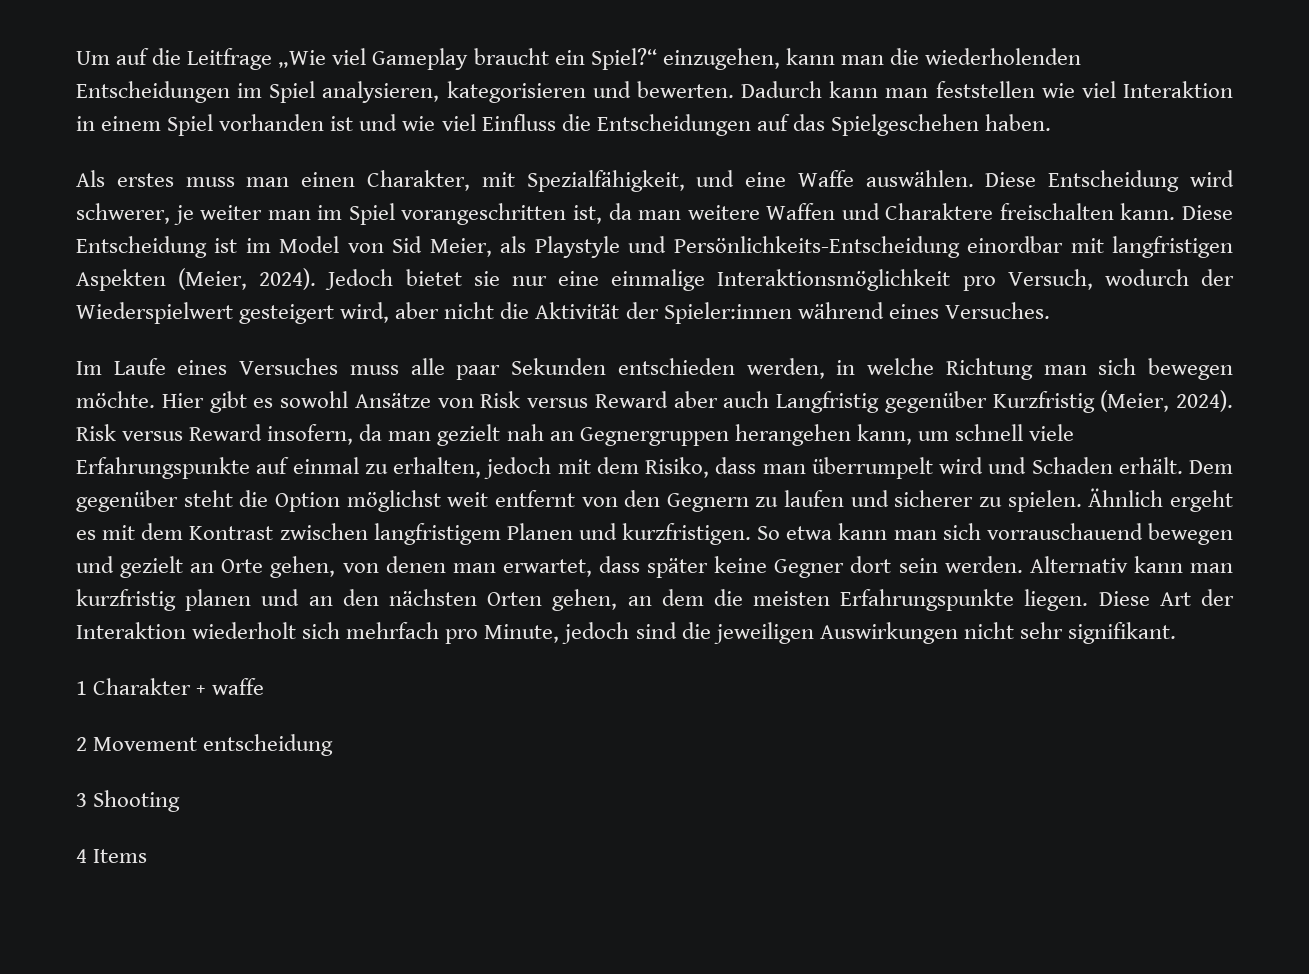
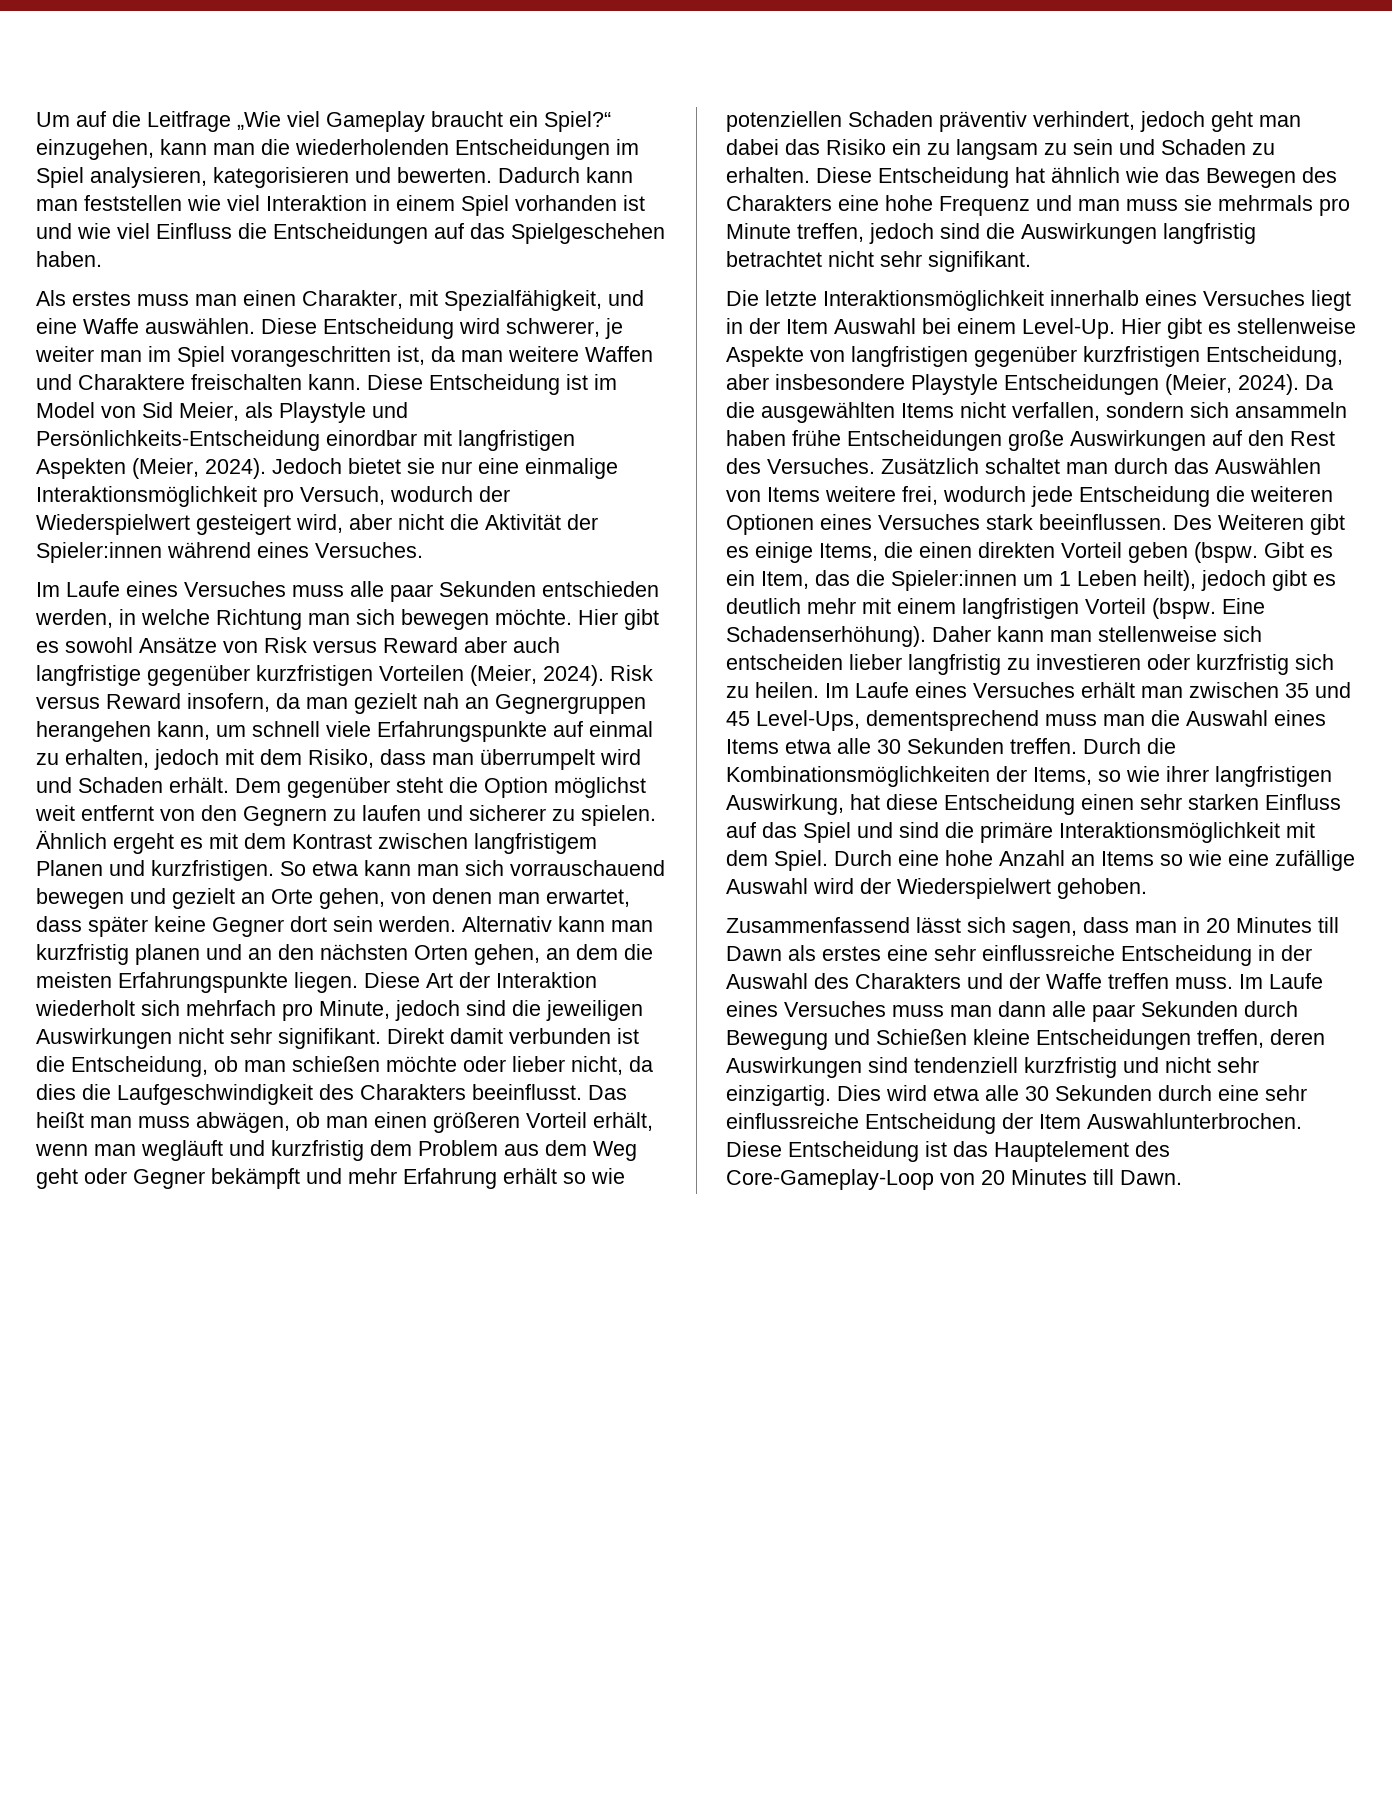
- Hier gibt es sowohl Ansätze von Risk versus Reward aber auch Langfristig gegenüber Kurzfristig (Meier, 2024).
+ Hier gibt es sowohl Ansätze von Risk versus Reward aber auch langfristige gegenüber kurzfristigen Vorteilen (Meier, 2024).
- Diese Art der Interaktion wiederholt sich mehrfach pro Minute, jedoch sind die jeweiligen Auswirkungen nicht sehr signifikant.
- 1 Charakter + waffe
- 2 Movement entscheidung
- 3 Shooting
- 4 Items
+ Diese Art der Interaktion wiederholt sich mehrfach pro Minute, jedoch sind die jeweiligen Auswirkungen nicht sehr signifikant. Direkt damit verbunden ist die Entscheidung, ob man schießen möchte oder lieber nicht, da dies die Laufgeschwindigkeit des Charakters beeinflusst. Das heißt man muss abwägen, ob man einen größeren Vorteil erhält, wenn man wegläuft und kurzfristig dem Problem aus dem Weg geht oder Gegner bekämpft und mehr Erfahrung erhält so wie potenziellen Schaden präventiv verhindert, jedoch geht man dabei das Risiko ein zu langsam zu sein und Schaden zu erhalten. Diese Entscheidung hat ähnlich wie das Bewegen des Charakters eine hohe Frequenz und man muss sie mehrmals pro Minute treffen, jedoch sind die Auswirkungen langfristig betrachtet nicht sehr signifikant.
+ Die letzte Interaktionsmöglichkeit innerhalb eines Versuches liegt in der Item Auswahl bei einem Level-Up. Hier gibt es stellenweise Aspekte von langfristigen gegenüber kurzfristigen Entscheidung, aber insbesondere Playstyle Entscheidungen (Meier, 2024). Da die ausgewählten Items nicht verfallen, sondern sich ansammeln haben frühe Entscheidungen große Auswirkungen auf den Rest des Versuches. Zusätzlich schaltet man durch das Auswählen von Items weitere frei, wodurch jede Entscheidung die weiteren Optionen eines Versuches stark beeinflussen. Des Weiteren gibt es einige Items, die einen direkten Vorteil geben (bspw. Gibt es ein Item, das die Spieler:innen um 1 Leben heilt), jedoch gibt es deutlich mehr mit einem langfristigen Vorteil (bspw. Eine Schadenserhöhung). Daher kann man stellenweise sich entscheiden lieber langfristig zu investieren oder kurzfristig sich zu heilen. Im Laufe eines Versuches erhält man zwischen 35 und 45 Level-Ups, dementsprechend muss man die Auswahl eines Items etwa alle 30 Sekunden treffen. Durch die Kombinationsmöglichkeiten der Items, so wie ihrer langfristigen Auswirkung, hat diese Entscheidung einen sehr starken Einfluss auf das Spiel und sind die primäre Interaktionsmöglichkeit mit dem Spiel. Durch eine hohe Anzahl an Items so wie eine zufällige Auswahl wird der Wiederspielwert gehoben.
+ Zusammenfassend lässt sich sagen, dass man in 20 Minutes till Dawn als erstes eine sehr einflussreiche Entscheidung in der Auswahl des Charakters und der Waffe treffen muss. Im Laufe eines Versuches muss man dann alle paar Sekunden durch Bewegung und Schießen kleine Entscheidungen treffen, deren Auswirkungen sind tendenziell kurzfristig und nicht sehr einzigartig. Dies wird etwa alle 30 Sekunden durch eine sehr einflussreiche Entscheidung der Item Auswahlunterbrochen. Diese Entscheidung ist das Hauptelement des Core-Gameplay-Loop von 20 Minutes till Dawn.

